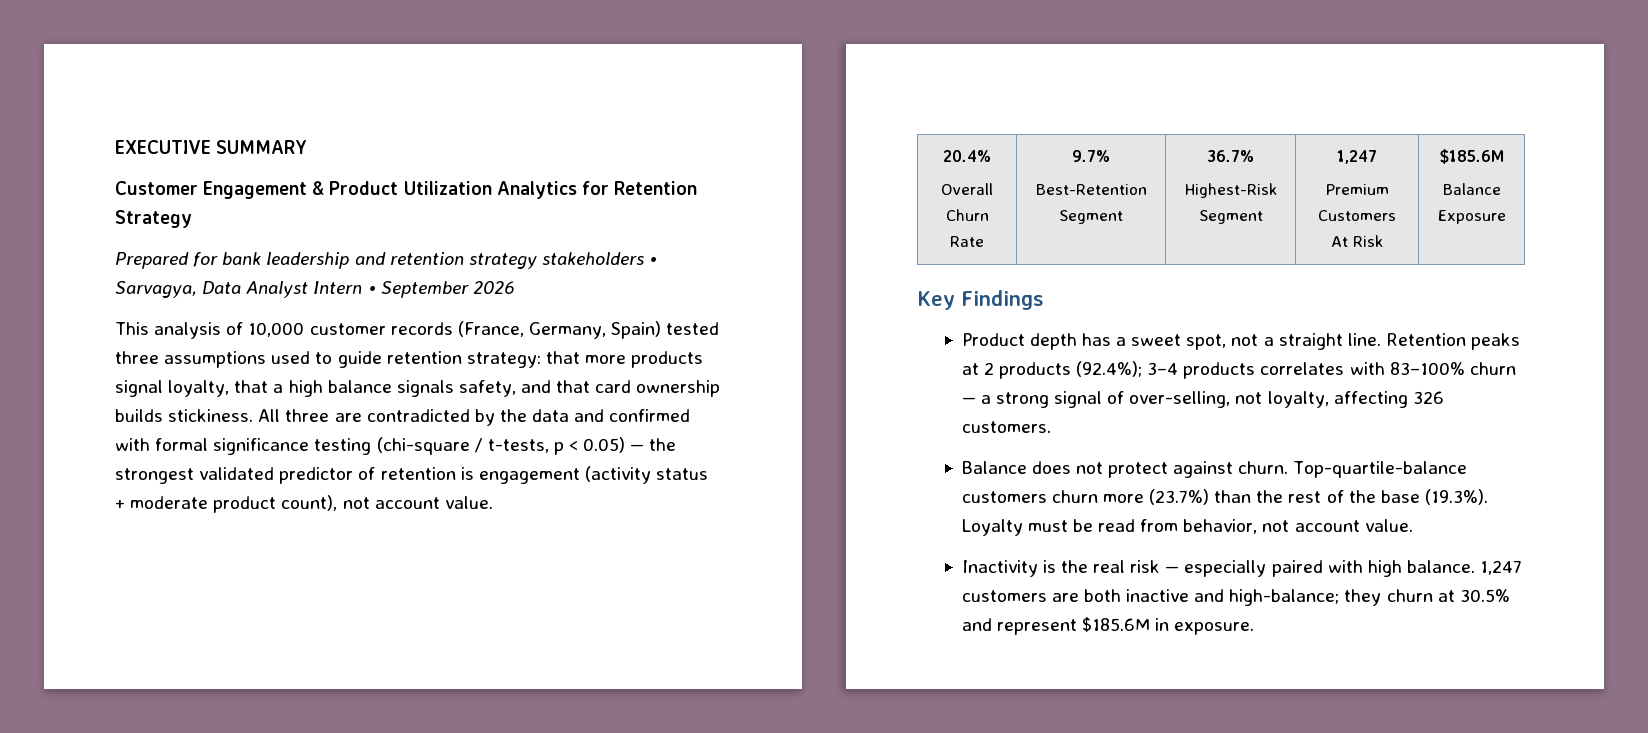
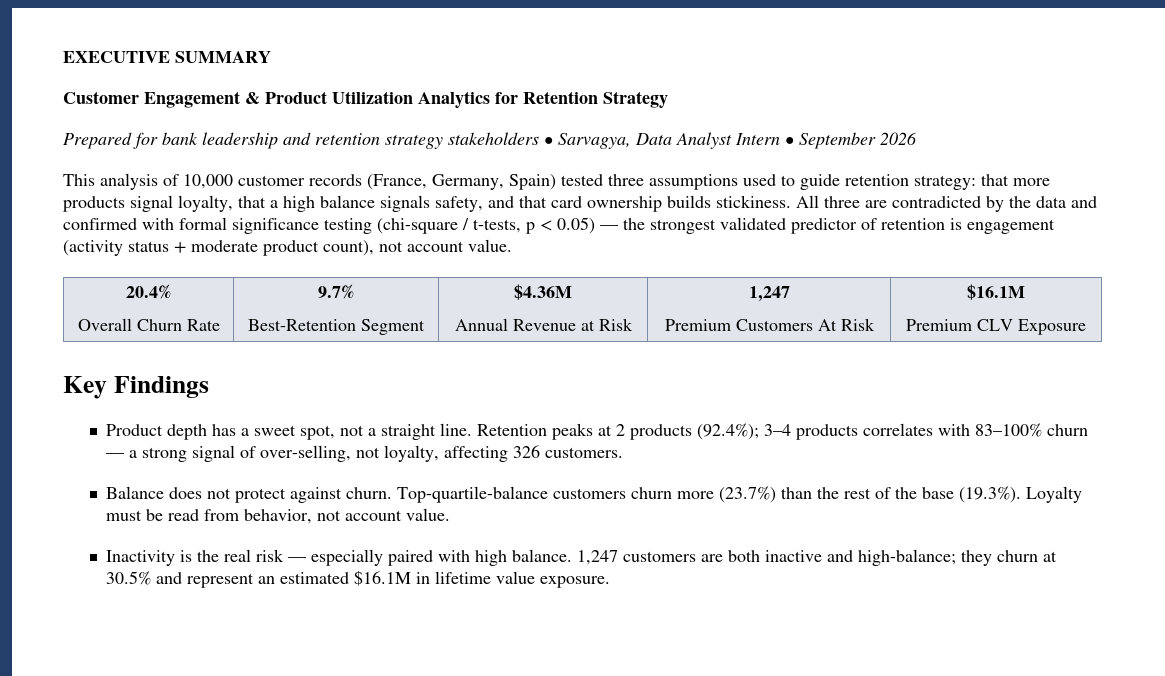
  20.4%
  Overall Churn Rate | 9.7%
- Best-Retention Segment | 36.7%
- Highest-Risk Segment | 1,247
- Premium Customers At Risk | $185.6M
- Balance Exposure
+ Best-Retention Segment | $4.36M
+ Annual Revenue at Risk | 1,247
+ Premium Customers At Risk | $16.1M
+ Premium CLV Exposure
- 1,247 customers are both inactive and high-balance; they churn at 30.5% and represent $185.6M in exposure.
+ 1,247 customers are both inactive and high-balance; they churn at 30.5% and represent an estimated $16.1M in lifetime value exposure.

